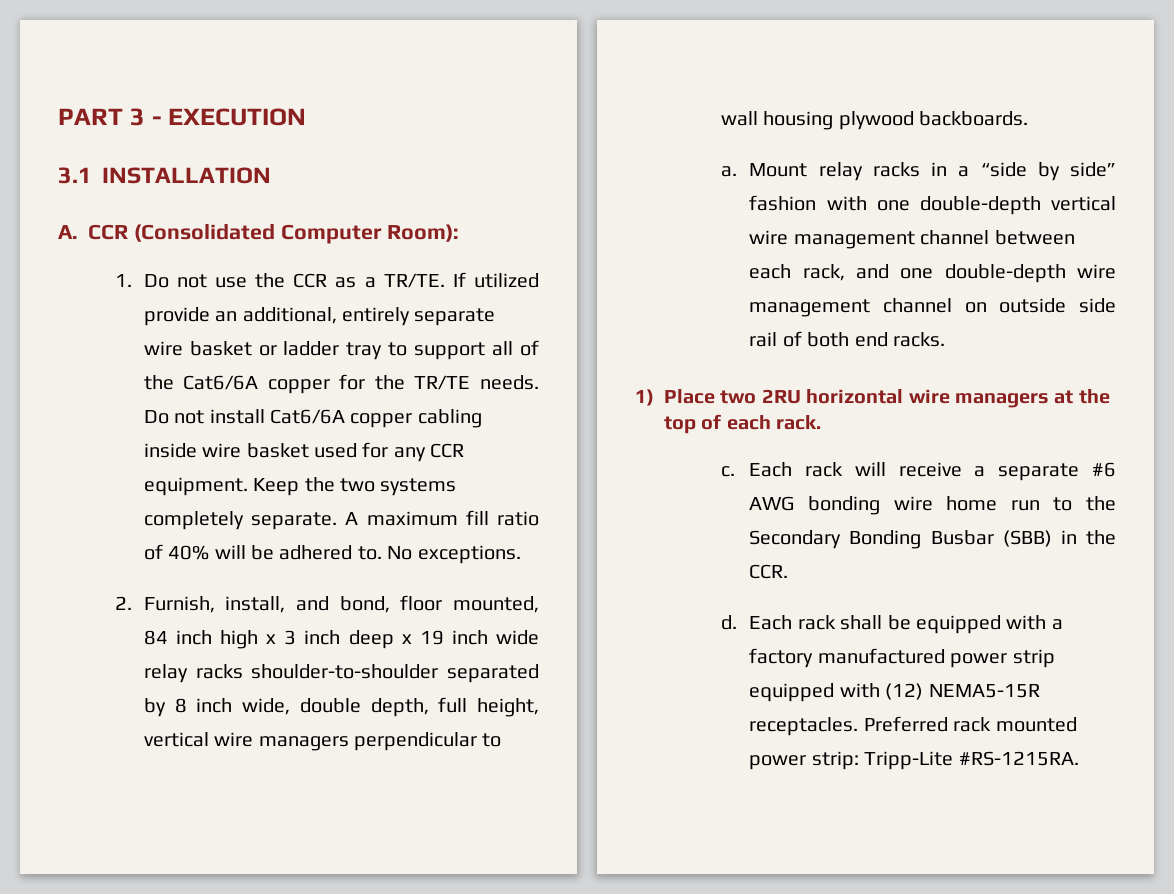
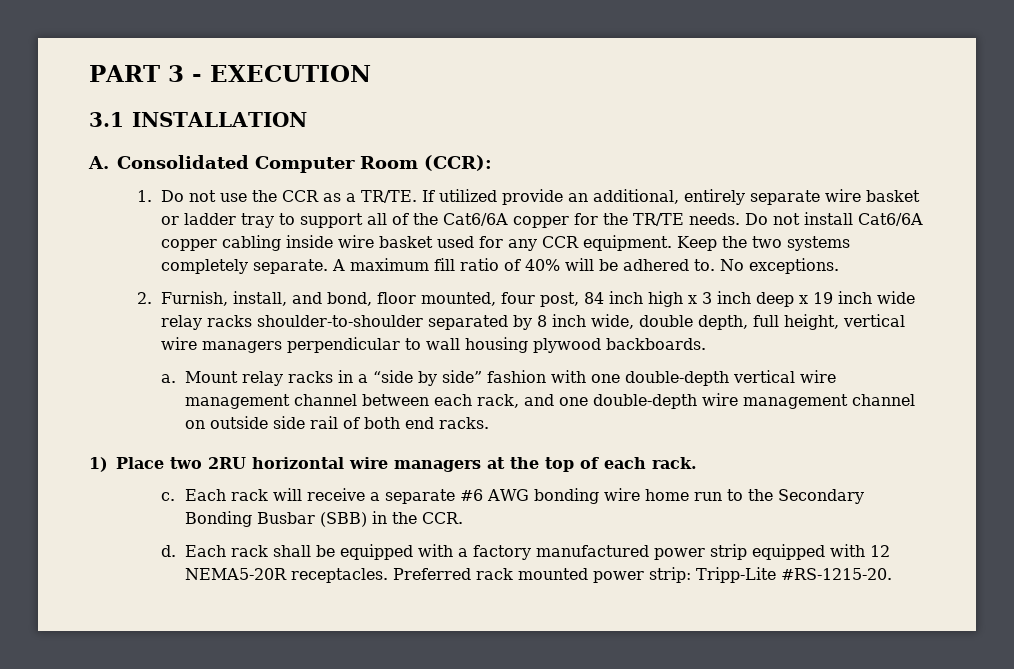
- A. CCR (Consolidated Computer Room):
+ A. Consolidated Computer Room (CCR):
- 2. Furnish, install, and bond, floor mounted, 84 inch high x 3 inch deep x 19 inch wide relay racks shoulder-to-shoulder separated by 8 inch wide, double depth, full height, vertical wire managers perpendicular to wall housing plywood backboards.
+ 2. Furnish, install, and bond, floor mounted, four post, 84 inch high x 3 inch deep x 19 inch wide relay racks shoulder-to-shoulder separated by 8 inch wide, double depth, full height, vertical wire managers perpendicular to wall housing plywood backboards.
- Each rack shall be equipped with a factory manufactured power strip equipped with (12) NEMA5-15R receptacles.
+ Each rack shall be equipped with a factory manufactured power strip equipped with 12 NEMA5-20R receptacles.
- Preferred rack mounted power strip: Tripp-Lite #RS-1215RA.
+ Preferred rack mounted power strip: Tripp-Lite #RS-1215-20.

